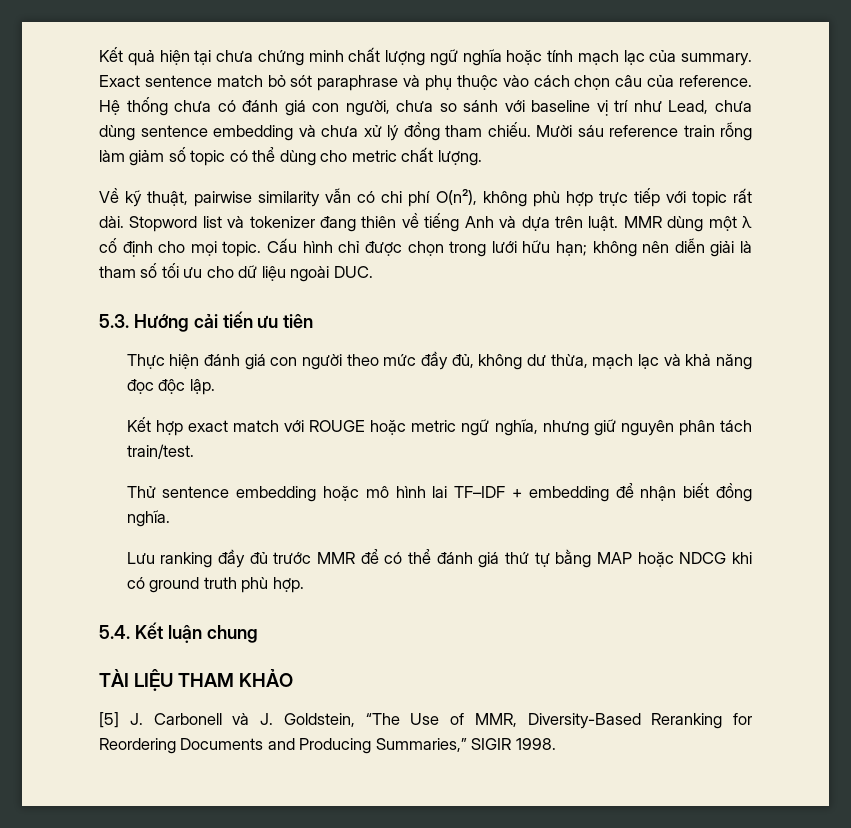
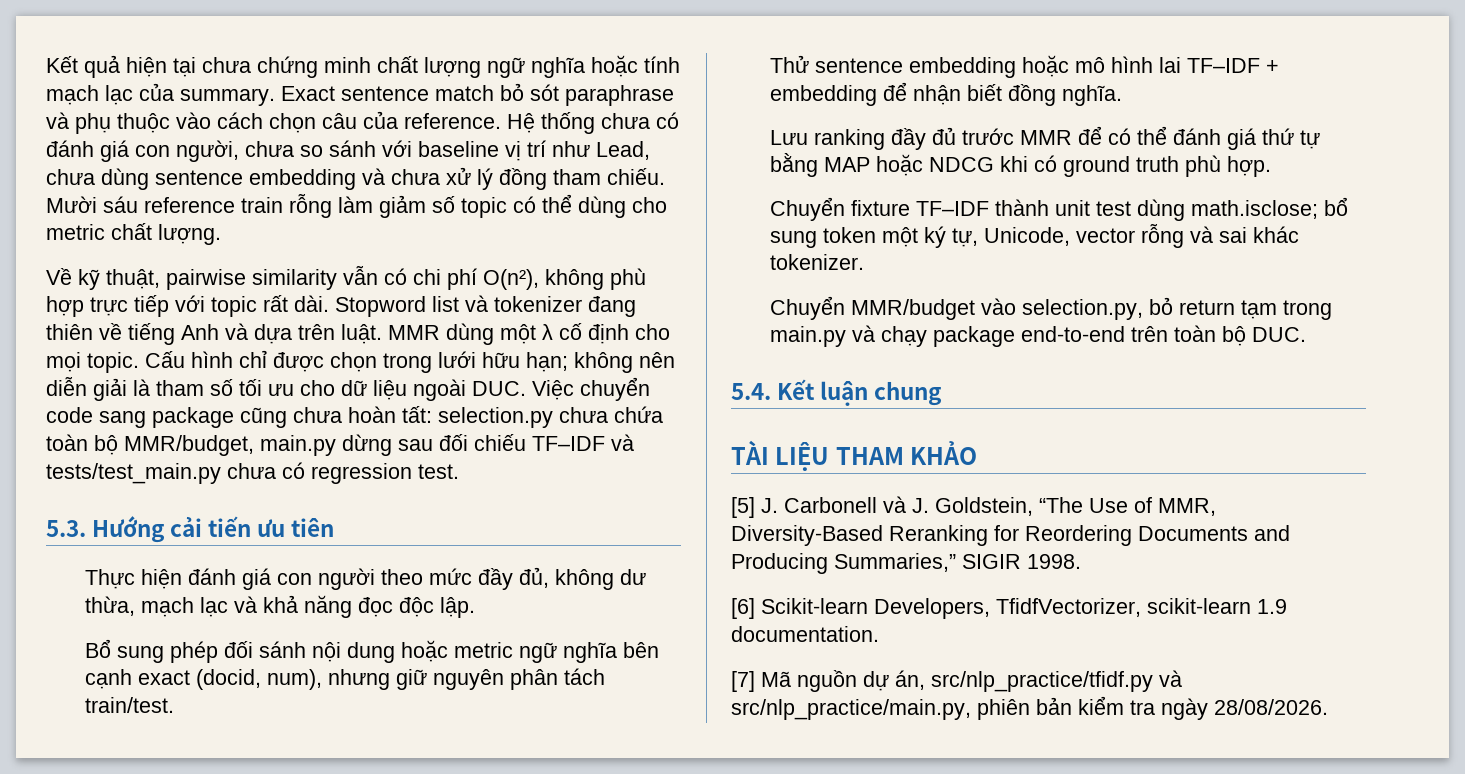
- Cấu hình chỉ được chọn trong lưới hữu hạn; không nên diễn giải là tham số tối ưu cho dữ liệu ngoài DUC.
+ Cấu hình chỉ được chọn trong lưới hữu hạn; không nên diễn giải là tham số tối ưu cho dữ liệu ngoài DUC. Việc chuyển code sang package cũng chưa hoàn tất: selection.py chưa chứa toàn bộ MMR/budget, main.py dừng sau đối chiếu TF–IDF và tests/test_main.py chưa có regression test.
- Kết hợp exact match với ROUGE hoặc metric ngữ nghĩa, nhưng giữ nguyên phân tách train/test.
+ Bổ sung phép đối sánh nội dung hoặc metric ngữ nghĩa bên cạnh exact (docid, num), nhưng giữ nguyên phân tách train/test.
+ Chuyển fixture TF–IDF thành unit test dùng math.isclose; bổ sung token một ký tự, Unicode, vector rỗng và sai khác tokenizer.
+ Chuyển MMR/budget vào selection.py, bỏ return tạm trong main.py và chạy package end-to-end trên toàn bộ DUC.
+ [6] Scikit-learn Developers, TfidfVectorizer, scikit-learn 1.9 documentation.
+ [7] Mã nguồn dự án, src/nlp_practice/tfidf.py và src/nlp_practice/main.py, phiên bản kiểm tra ngày 28/08/2026.

